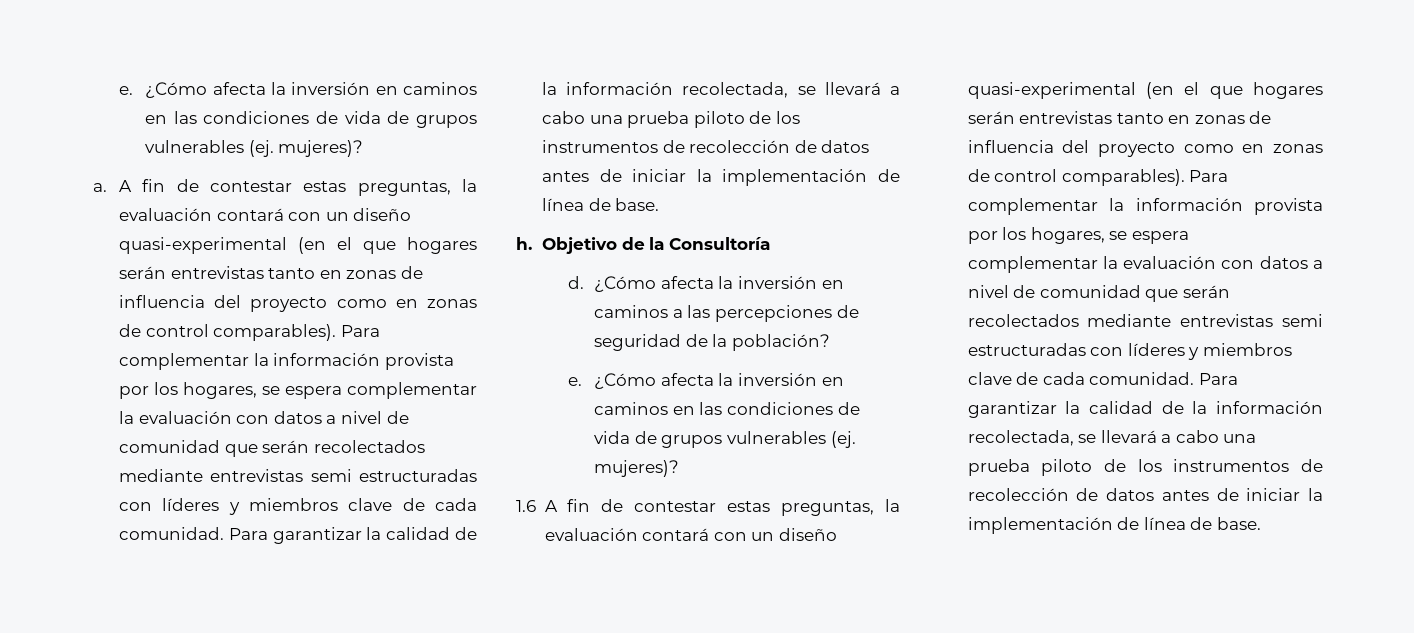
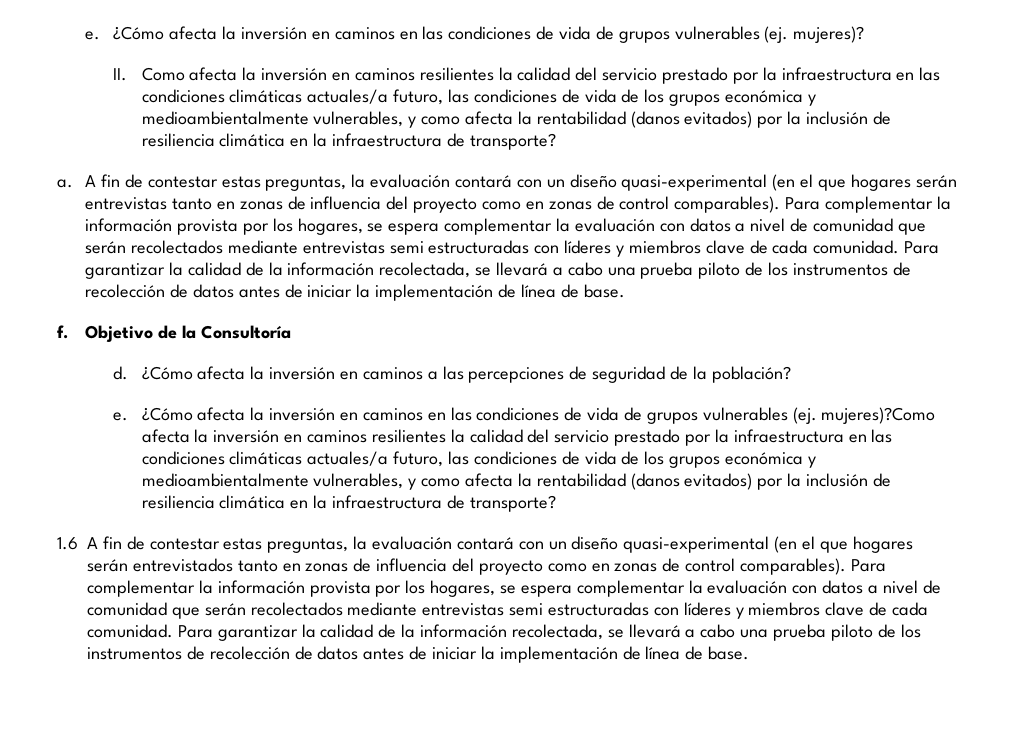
+ II. Como afecta la inversión en caminos resilientes la calidad del servicio prestado por la infraestructura en las condiciones climáticas actuales/a futuro, las condiciones de vida de los grupos económica y medioambientalmente vulnerables, y como afecta la rentabilidad (danos evitados) por la inclusión de resiliencia climática en la infraestructura de transporte?
- h.
+ f.
  ¿Cómo afecta la inversión en caminos a las percepciones de seguridad de la población?
- e. ¿Cómo afecta la inversión en caminos en las condiciones de vida de grupos vulnerables (ej. mujeres)?
+ e. ¿Cómo afecta la inversión en caminos en las condiciones de vida de grupos vulnerables (ej. mujeres)?Como afecta la inversión en caminos resilientes la calidad del servicio prestado por la infraestructura en las condiciones climáticas actuales/a futuro, las condiciones de vida de los grupos económica y medioambientalmente vulnerables, y como afecta la rentabilidad (danos evitados) por la inclusión de resiliencia climática en la infraestructura de transporte?
- 1.6 A fin de contestar estas preguntas, la evaluación contará con un diseño quasi-experimental (en el que hogares serán entrevistas tanto en zonas de influencia del proyecto como en zonas de control comparables).
+ 1.6 A fin de contestar estas preguntas, la evaluación contará con un diseño quasi-experimental (en el que hogares serán entrevistados tanto en zonas de influencia del proyecto como en zonas de control comparables).

